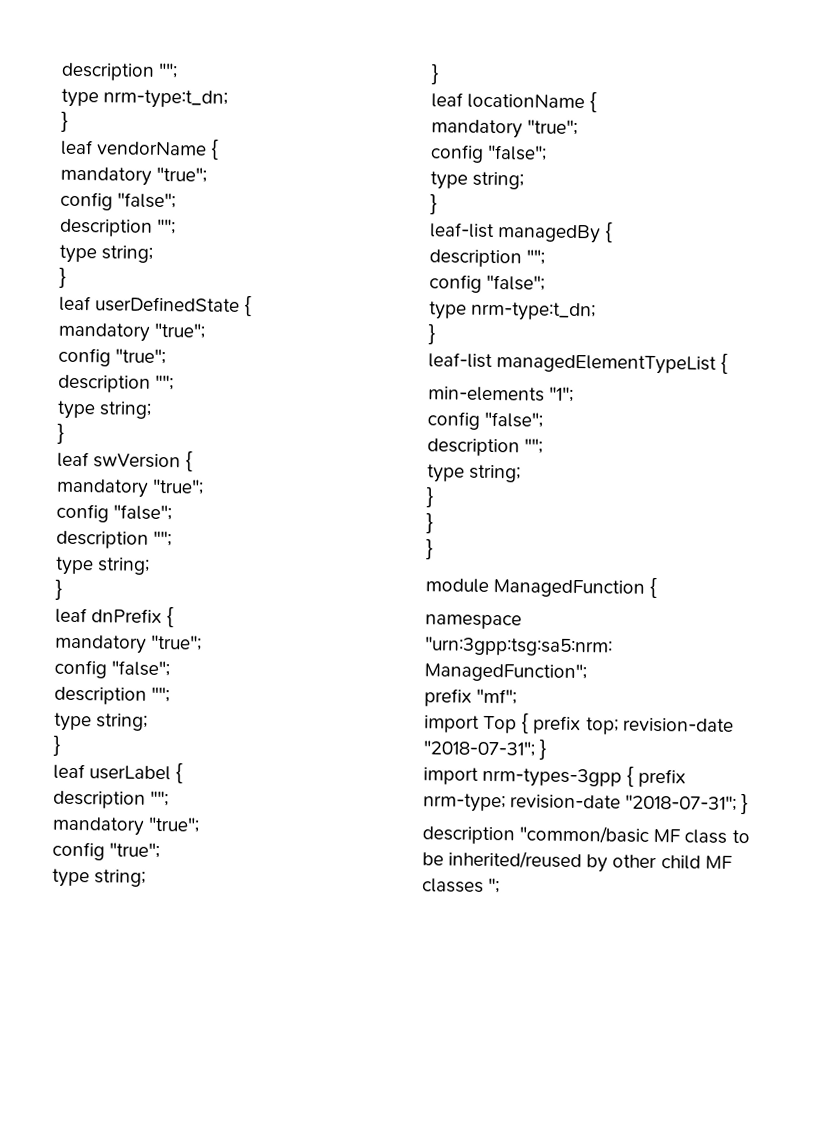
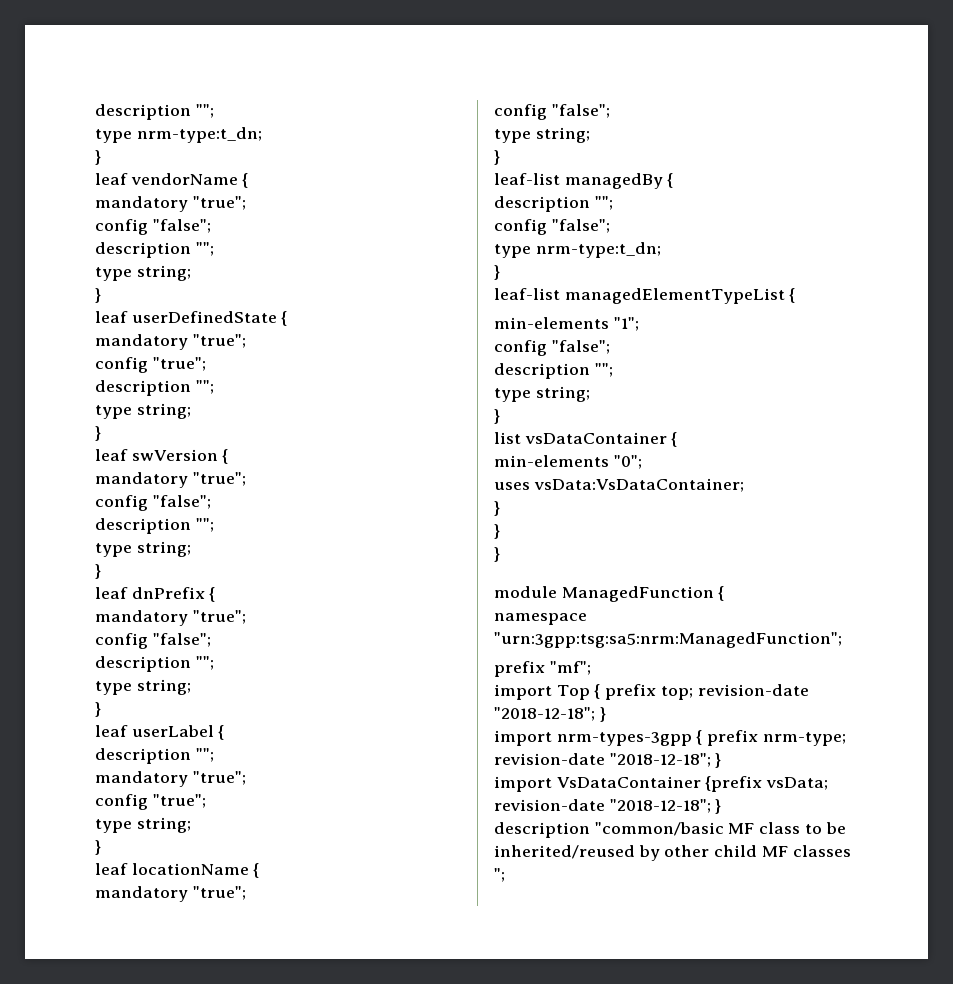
+ list vsDataContainer {
+ min-elements "0";
+ uses vsData:VsDataContainer;
+ }
- import Top { prefix top; revision-date "2018-07-31"; }
+ import Top { prefix top; revision-date "2018-12-18"; }
- import nrm-types-3gpp { prefix nrm-type; revision-date "2018-07-31"; }
+ import nrm-types-3gpp { prefix nrm-type; revision-date "2018-12-18"; }
+ import VsDataContainer {prefix vsData; revision-date "2018-12-18"; }

